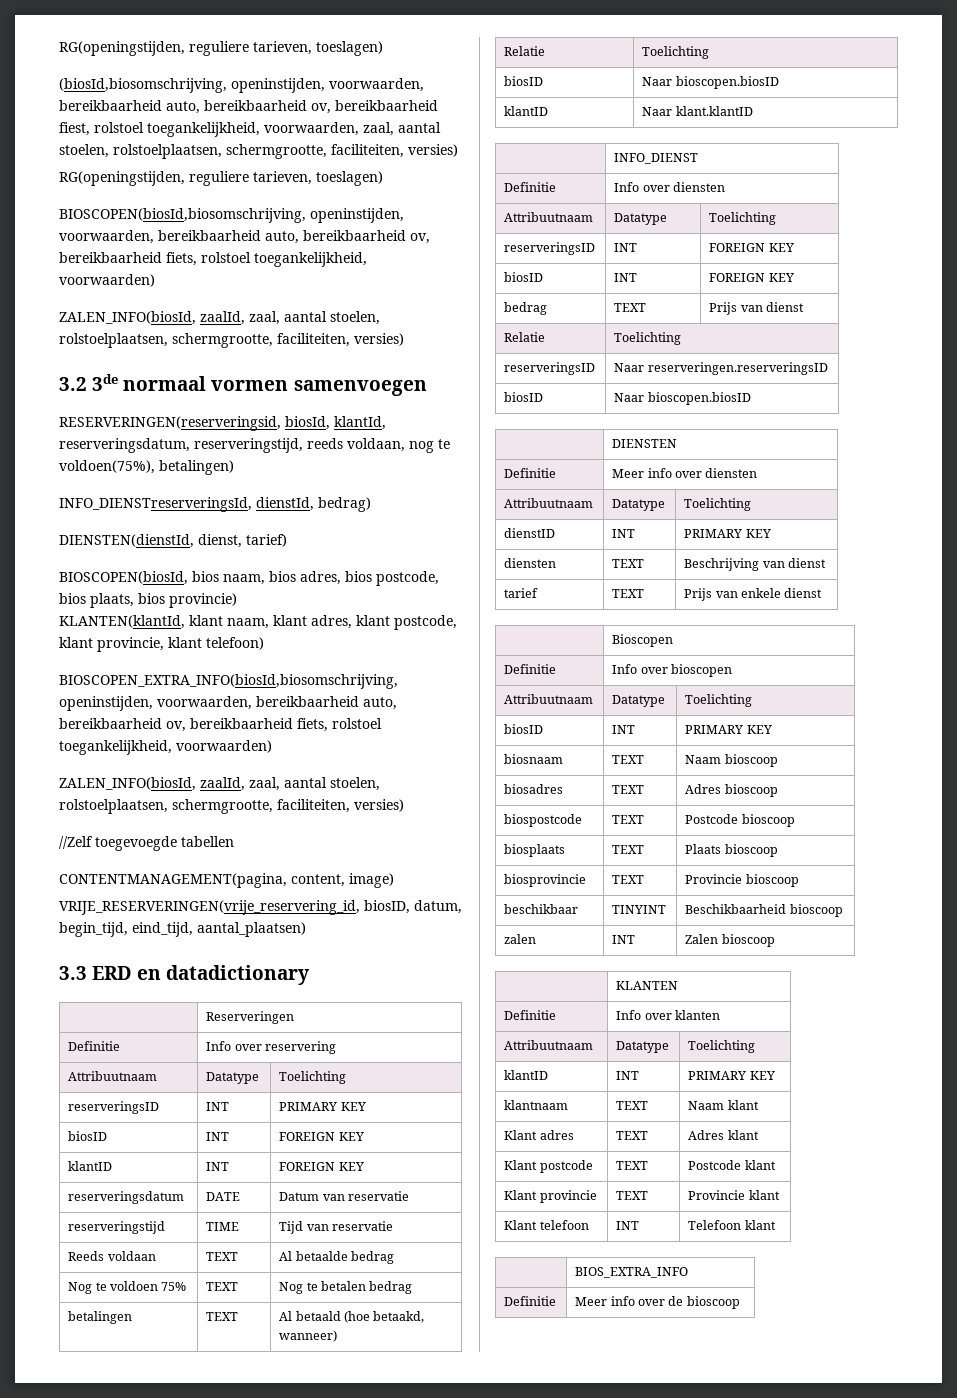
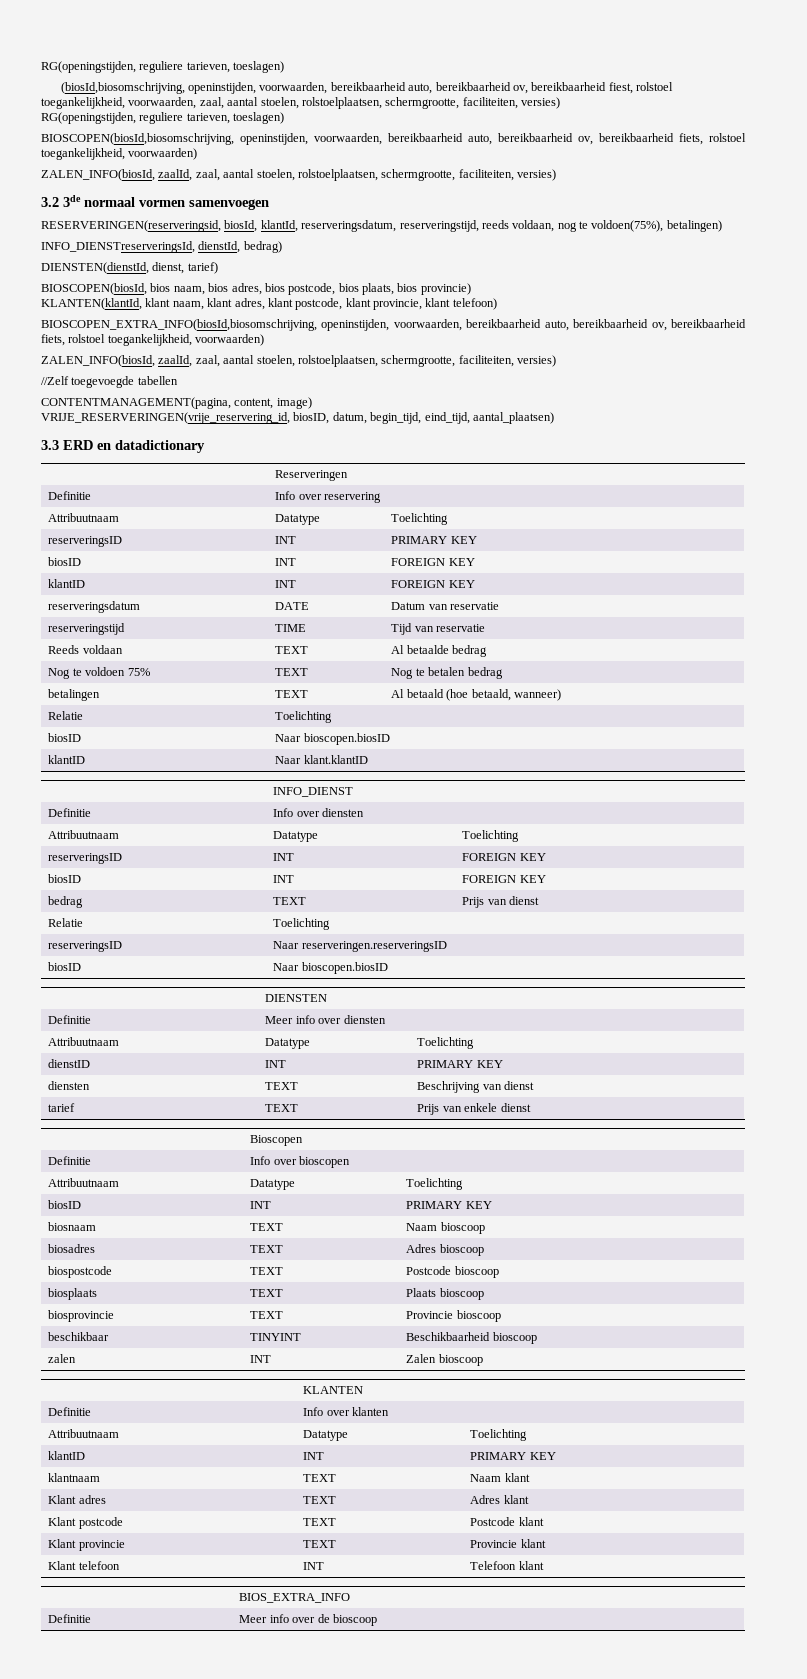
- betalingen | TEXT | Al betaald (hoe betaakd, wanneer)
+ betalingen | TEXT | Al betaald (hoe betaald, wanneer)

